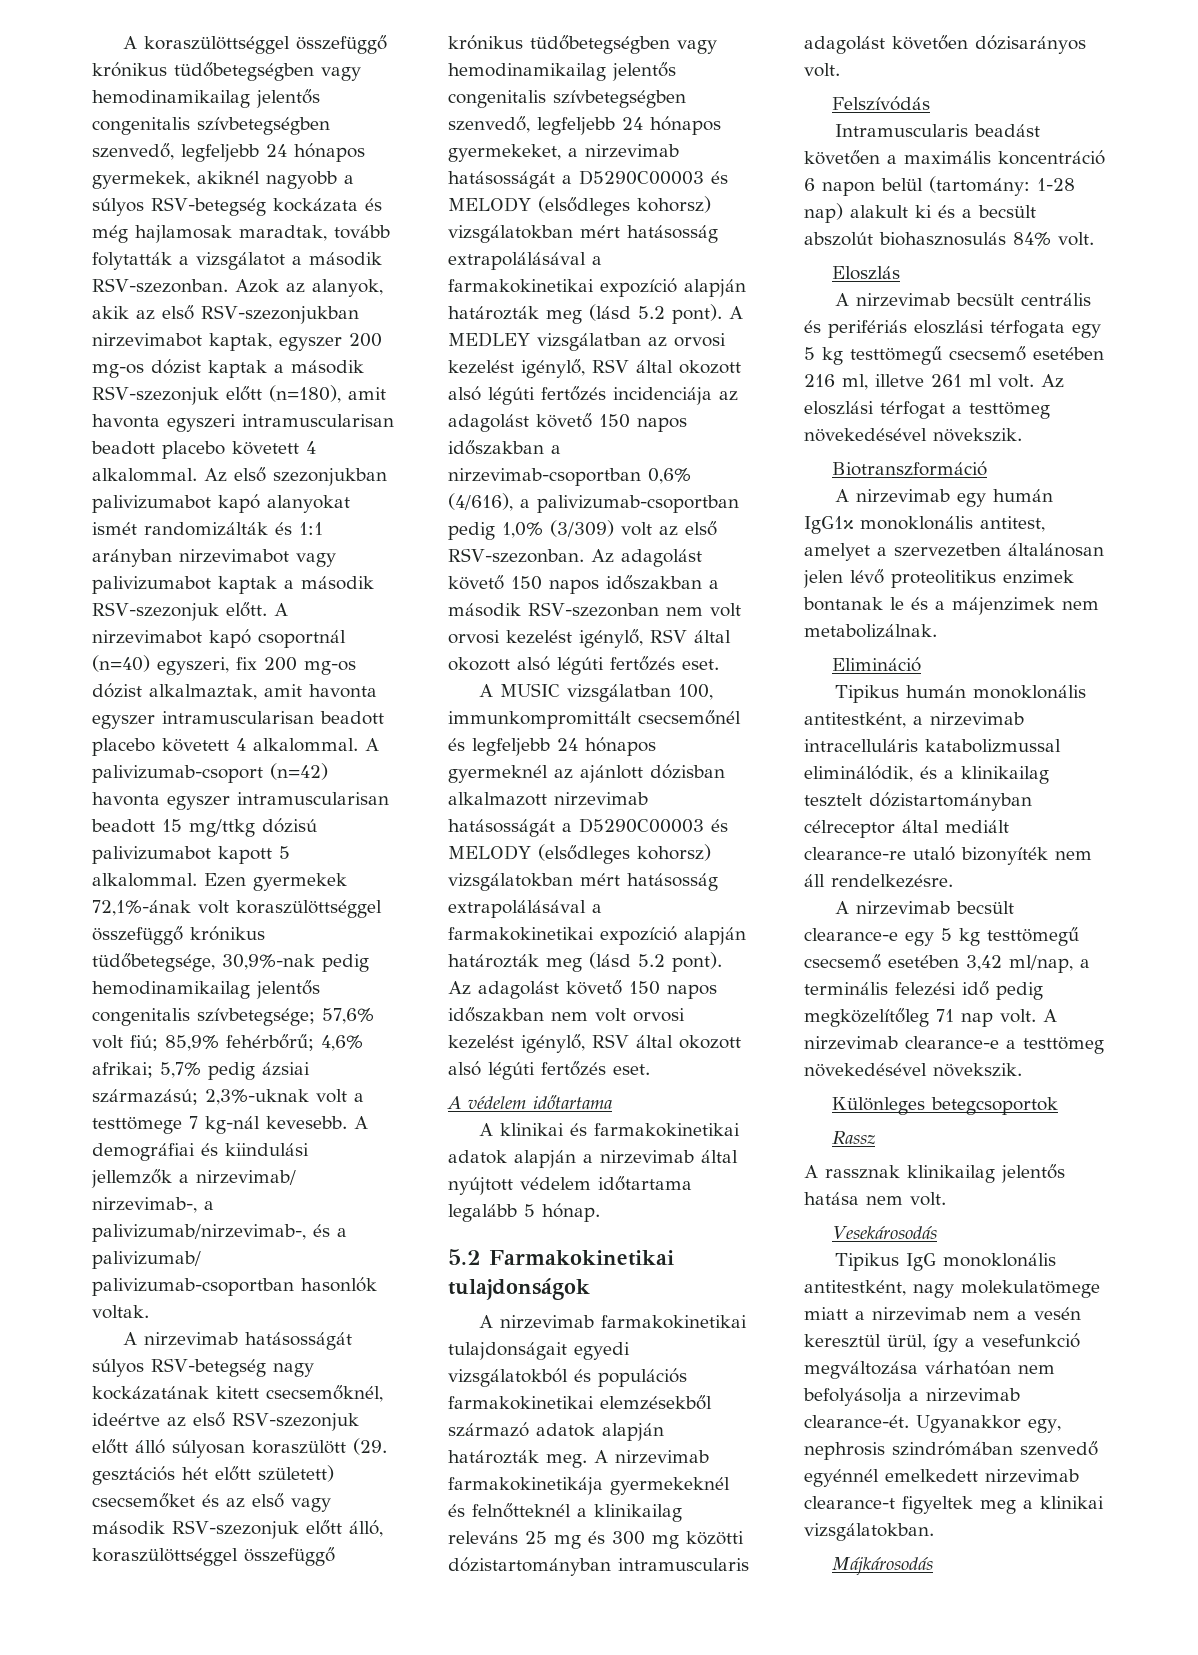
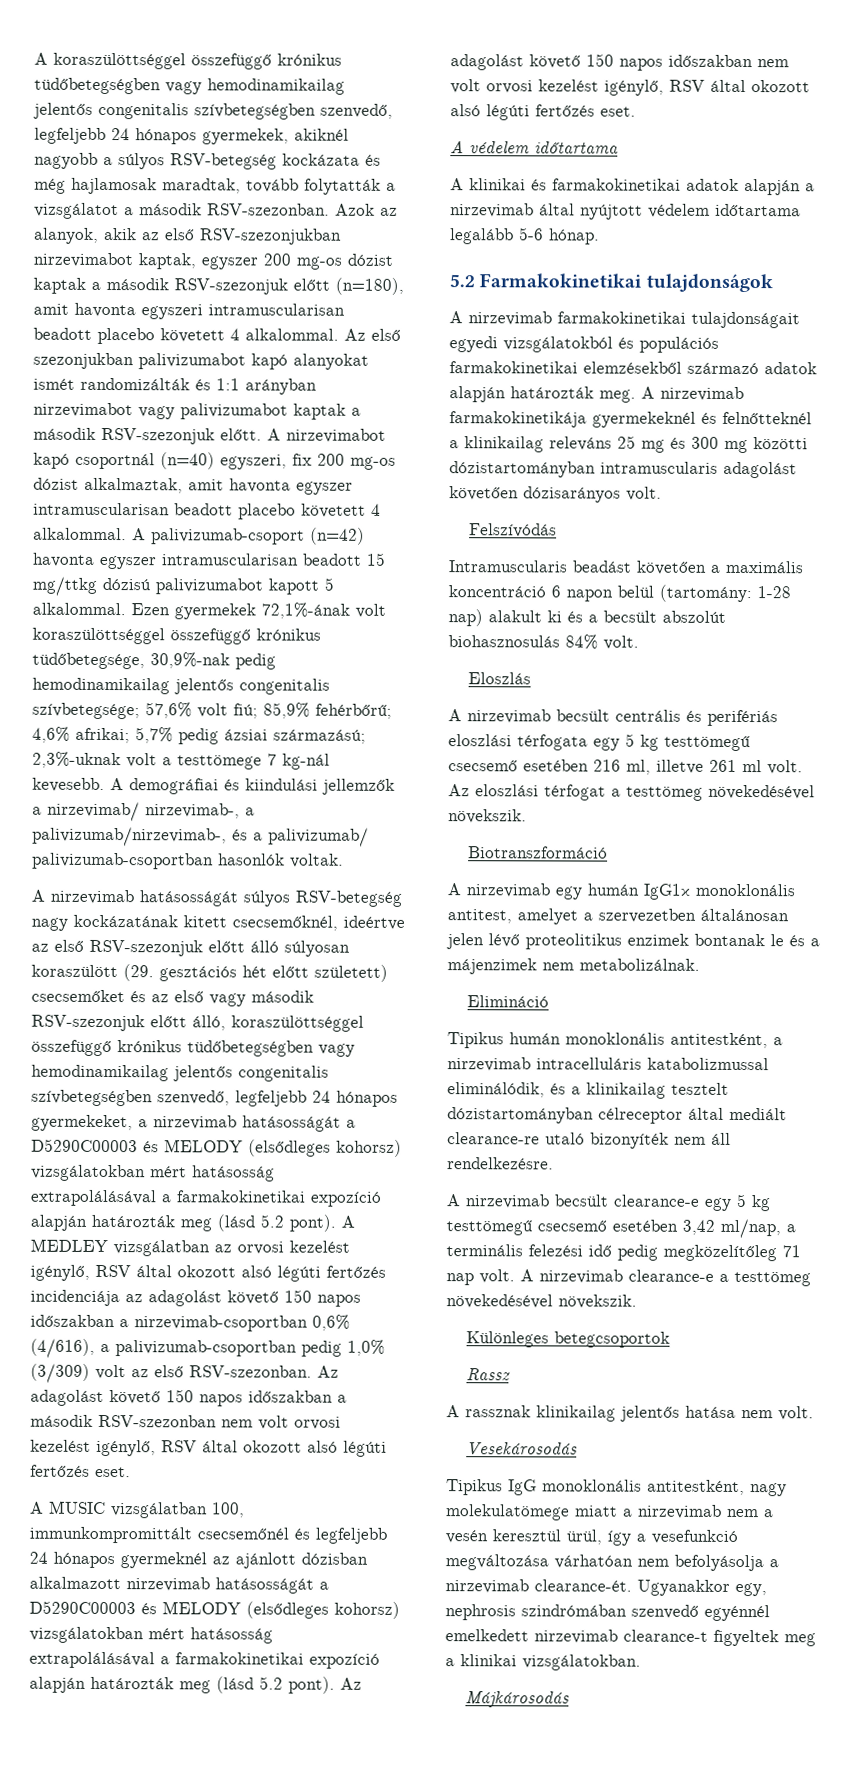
- A klinikai és farmakokinetikai adatok alapján a nirzevimab által nyújtott védelem időtartama legalább 5 hónap.
+ A klinikai és farmakokinetikai adatok alapján a nirzevimab által nyújtott védelem időtartama legalább 5-6 hónap.

